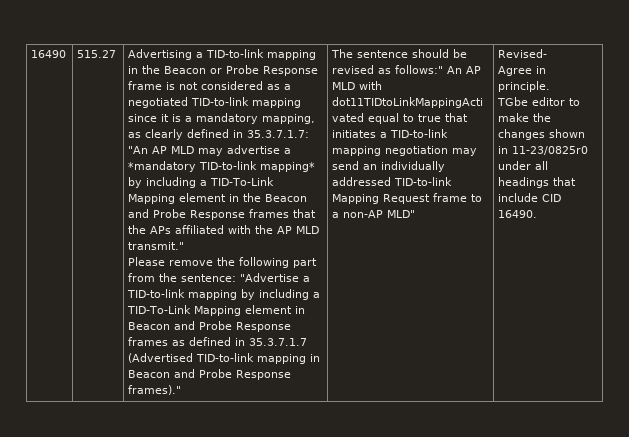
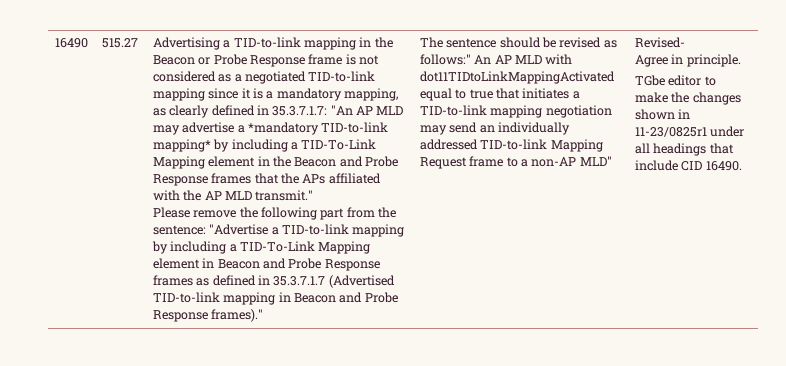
- TGbe editor to make the changes shown in 11-23/0825r0 under all headings that include CID 16490.
+ TGbe editor to make the changes shown in 11-23/0825r1 under all headings that include CID 16490.

